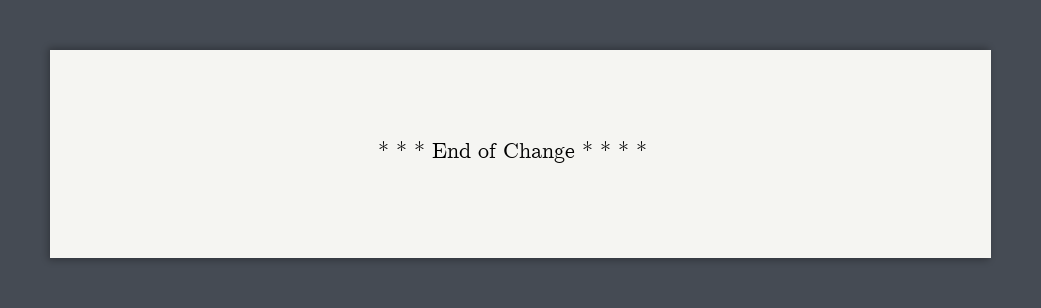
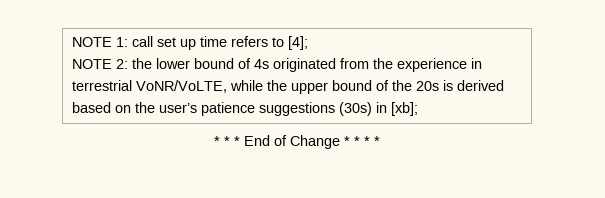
+ NOTE 1: call set up time refers to [4];
+ NOTE 2: the lower bound of 4s originated from the experience in terrestrial VoNR/VoLTE, while the upper bound of the 20s is derived based on the user’s patience suggestions (30s) in [xb];

